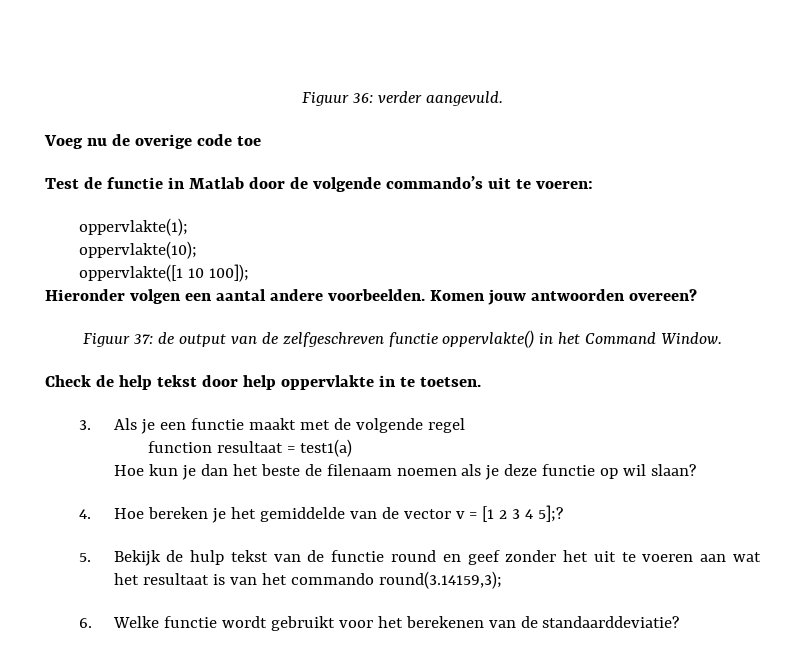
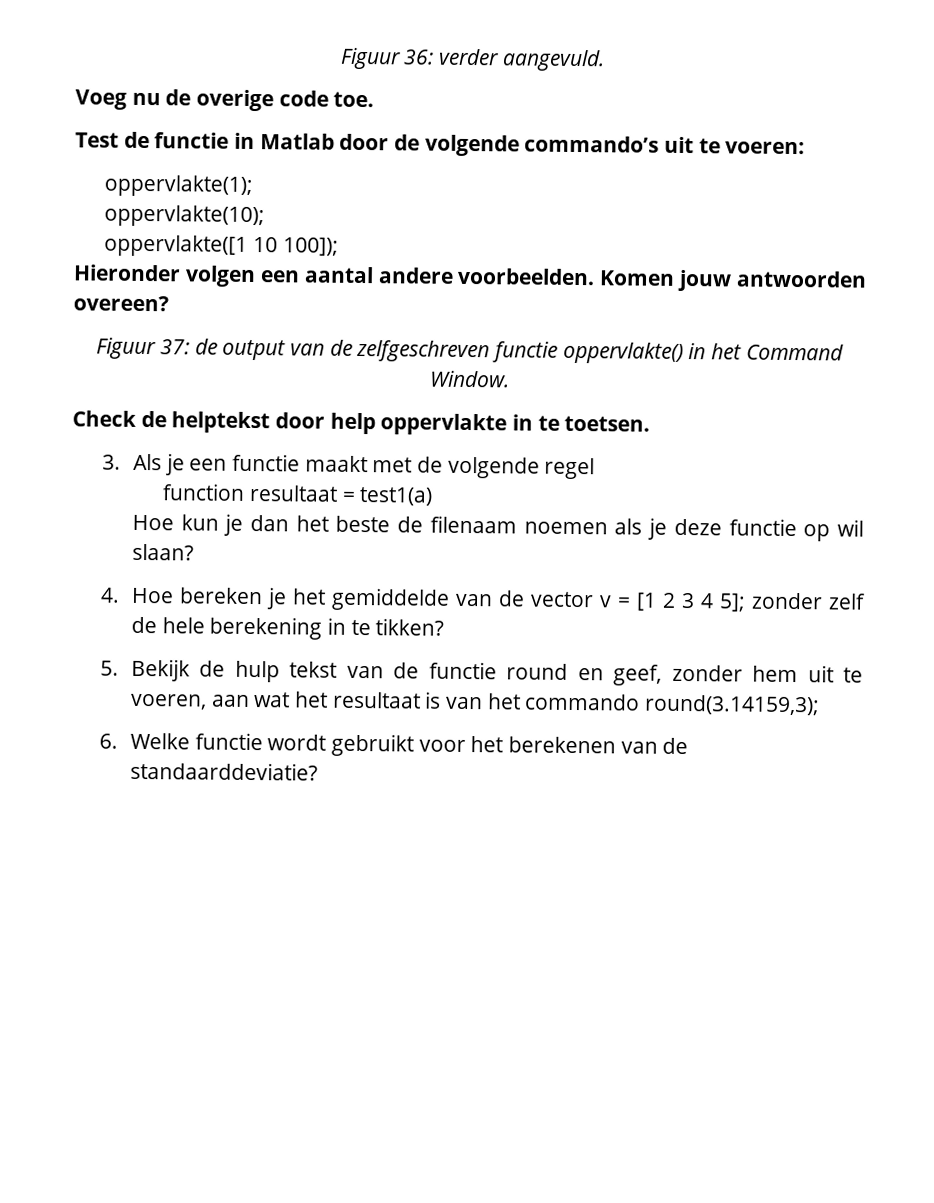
- Voeg nu de overige code toe
+ Voeg nu de overige code toe.
- Check de help tekst door help oppervlakte in te toetsen.
+ Check de helptekst door help oppervlakte in te toetsen.
- 4. Hoe bereken je het gemiddelde van de vector v = [1 2 3 4 5];?
+ 4. Hoe bereken je het gemiddelde van de vector v = [1 2 3 4 5]; zonder zelf de hele berekening in te tikken?
- 5. Bekijk de hulp tekst van de functie round en geef zonder het uit te voeren aan wat het resultaat is van het commando round(3.14159,3);
+ 5. Bekijk de hulp tekst van de functie round en geef, zonder hem uit te voeren, aan wat het resultaat is van het commando round(3.14159,3);

